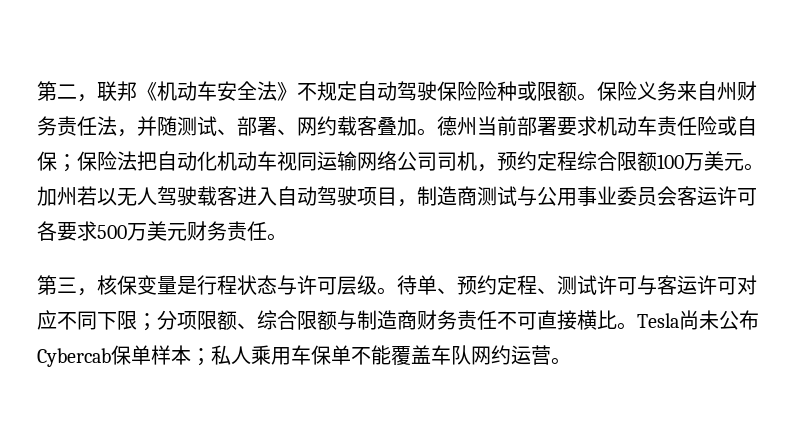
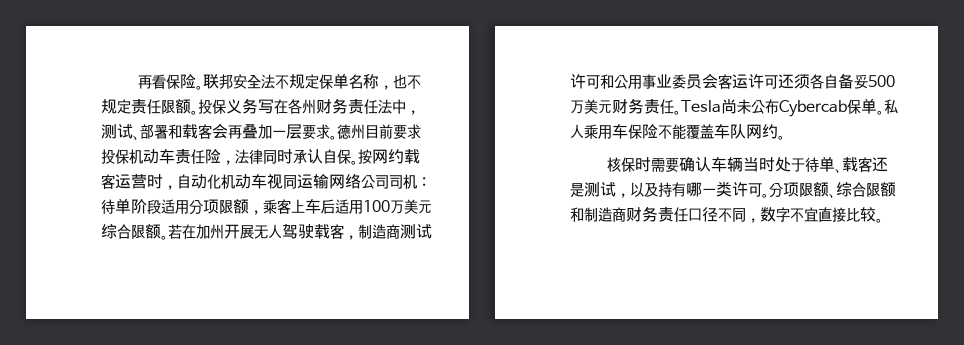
- 第二，联邦《机动车安全法》不规定自动驾驶保险险种或限额。保险义务来自州财务责任法，并随测试、部署、网约载客叠加。德州当前部署要求机动车责任险或自保；保险法把自动化机动车视同运输网络公司司机，预约定程综合限额100万美元。加州若以无人驾驶载客进入自动驾驶项目，制造商测试与公用事业委员会客运许可各要求500万美元财务责任。
- 第三，核保变量是行程状态与许可层级。待单、预约定程、测试许可与客运许可对应不同下限；分项限额、综合限额与制造商财务责任不可直接横比。Tesla尚未公布Cybercab保单样本；私人乘用车保单不能覆盖车队网约运营。
+ 再看保险。联邦安全法不规定保单名称，也不规定责任限额。投保义务写在各州财务责任法中，测试、部署和载客会再叠加一层要求。德州目前要求投保机动车责任险，法律同时承认自保。按网约载客运营时，自动化机动车视同运输网络公司司机：待单阶段适用分项限额，乘客上车后适用100万美元综合限额。若在加州开展无人驾驶载客，制造商测试许可和公用事业委员会客运许可还须各自备妥500万美元财务责任。Tesla尚未公布Cybercab保单。私人乘用车保险不能覆盖车队网约。
+ 核保时需要确认车辆当时处于待单、载客还是测试，以及持有哪一类许可。分项限额、综合限额和制造商财务责任口径不同，数字不宜直接比较。

